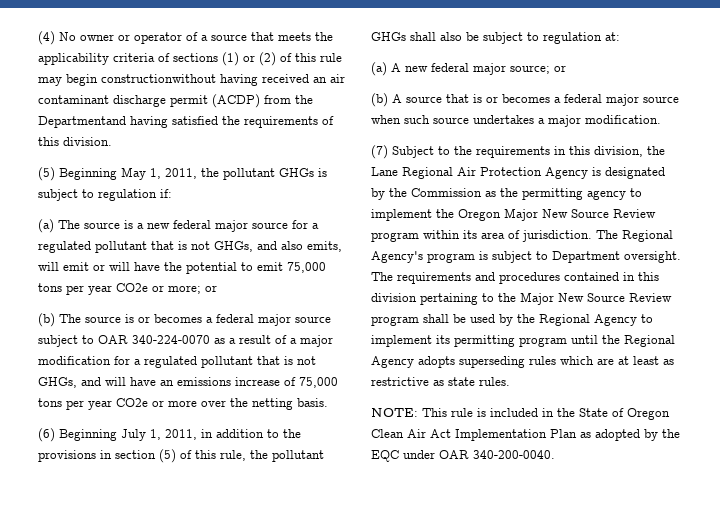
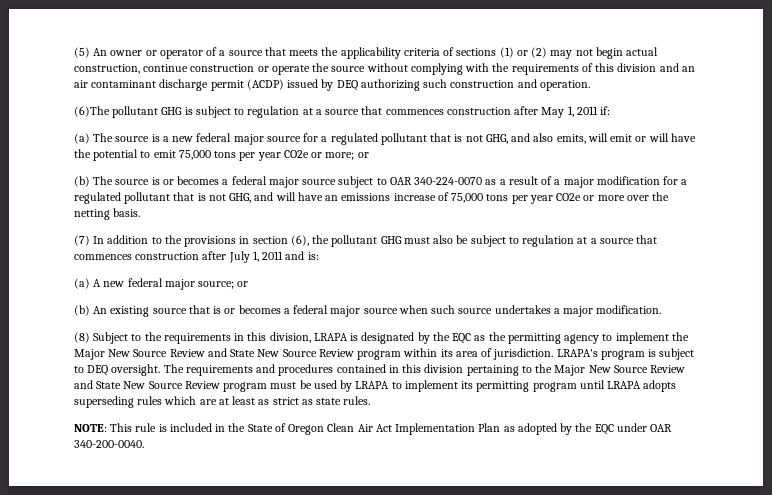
- (4) No owner or operator of a source that meets the applicability criteria of sections (1) or (2) of this rule may begin constructionwithout having received an air contaminant discharge permit (ACDP) from the Departmentand having satisfied the requirements of this division.
- (5) Beginning May 1, 2011, the pollutant GHGs is subject to regulation if:
+ (5) An owner or operator of a source that meets the applicability criteria of sections (1) or (2) may not begin actual construction, continue construction or operate the source without complying with the requirements of this division and an air contaminant discharge permit (ACDP) issued by DEQ authorizing such construction and operation.
+ (6)The pollutant GHG is subject to regulation at a source that commences construction after May 1, 2011 if:
- (a) The source is a new federal major source for a regulated pollutant that is not GHGs, and also emits, will emit or will have the potential to emit 75,000 tons per year CO2e or more; or
+ (a) The source is a new federal major source for a regulated pollutant that is not GHG, and also emits, will emit or will have the potential to emit 75,000 tons per year CO2e or more; or
- (b) The source is or becomes a federal major source subject to OAR 340-224-0070 as a result of a major modification for a regulated pollutant that is not GHGs, and will have an emissions increase of 75,000 tons per year CO2e or more over the netting basis.
+ (b) The source is or becomes a federal major source subject to OAR 340-224-0070 as a result of a major modification for a regulated pollutant that is not GHG, and will have an emissions increase of 75,000 tons per year CO2e or more over the netting basis.
- (6) Beginning July 1, 2011, in addition to the provisions in section (5) of this rule, the pollutant GHGs shall also be subject to regulation at:
+ (7) In addition to the provisions in section (6), the pollutant GHG must also be subject to regulation at a source that commences construction after July 1, 2011 and is:
- (b) A source that is or becomes a federal major source when such source undertakes a major modification.
+ (b) An existing source that is or becomes a federal major source when such source undertakes a major modification.
- (7) Subject to the requirements in this division, the Lane Regional Air Protection Agency is designated by the Commission as the permitting agency to implement the Oregon Major New Source Review program within its area of jurisdiction.
+ (8) Subject to the requirements in this division, LRAPA is designated by the EQC as the permitting agency to implement the Major New Source Review and State New Source Review program within its area of jurisdiction.
- The Regional Agency's program is subject to Department oversight.
+ LRAPA's program is subject to DEQ oversight.
- The requirements and procedures contained in this division pertaining to the Major New Source Review program shall be used by the Regional Agency to implement its permitting program until the Regional Agency adopts superseding rules which are at least as restrictive as state rules.
+ The requirements and procedures contained in this division pertaining to the Major New Source Review and State New Source Review program must be used by LRAPA to implement its permitting program until LRAPA adopts superseding rules which are at least as strict as state rules.

